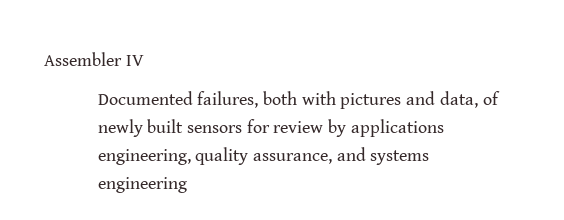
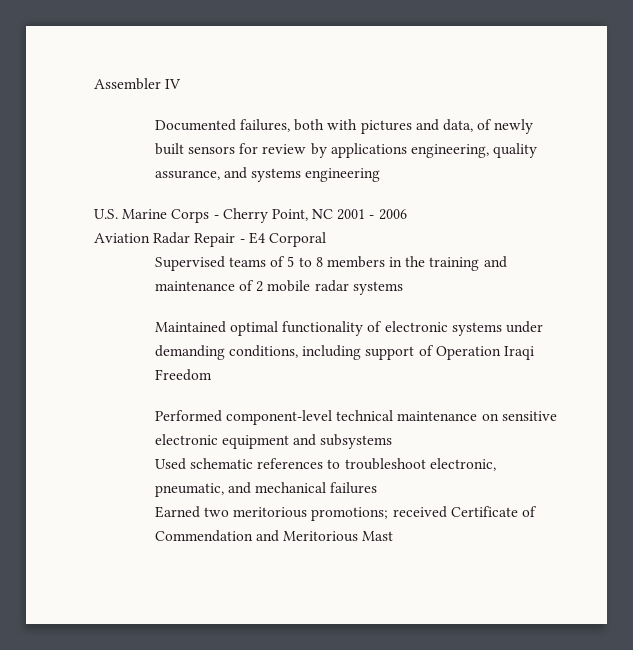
+ U.S. Marine Corps - Cherry Point, NC 2001 - 2006
+ Aviation Radar Repair - E4 Corporal
+ Supervised teams of 5 to 8 members in the training and maintenance of 2 mobile radar systems
+ Maintained optimal functionality of electronic systems under demanding conditions, including support of Operation Iraqi Freedom
+ Performed component-level technical maintenance on sensitive electronic equipment and subsystems
+ Used schematic references to troubleshoot electronic, pneumatic, and mechanical failures
+ Earned two meritorious promotions; received Certificate of Commendation and Meritorious Mast

